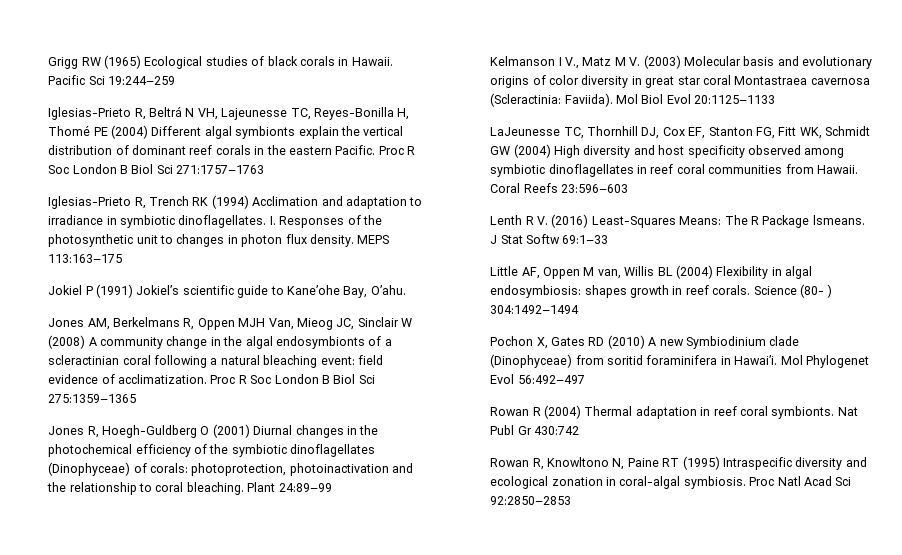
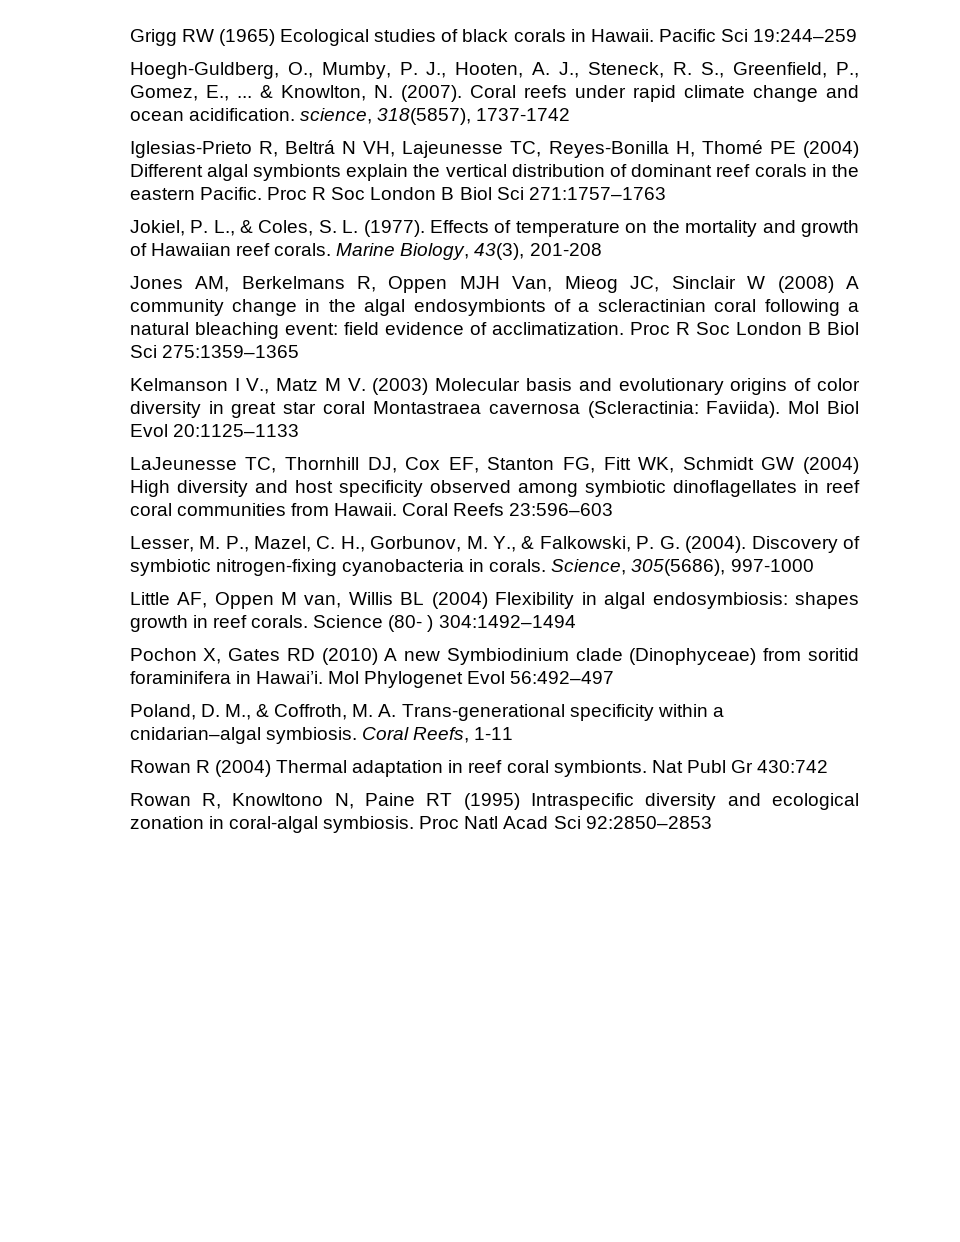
+ Hoegh-Guldberg, O., Mumby, P. J., Hooten, A. J., Steneck, R. S., Greenfield, P., Gomez, E., ... & Knowlton, N. (2007). Coral reefs under rapid climate change and ocean acidification. science, 318(5857), 1737-1742
- Iglesias-Prieto R, Trench RK (1994) Acclimation and adaptation to irradiance in symbiotic dinoflagellates. I. Responses of the photosynthetic unit to changes in photon flux density. MEPS 113:163–175
- Jokiel P (1991) Jokiel’s scientific guide to Kane’ohe Bay, O’ahu.
+ Jokiel, P. L., & Coles, S. L. (1977). Effects of temperature on the mortality and growth of Hawaiian reef corals. Marine Biology, 43(3), 201-208
- Jones R, Hoegh-Guldberg O (2001) Diurnal changes in the photochemical efficiency of the symbiotic dinoflagellates (Dinophyceae) of corals: photoprotection, photoinactivation and the relationship to coral bleaching. Plant 24:89–99
- Lenth R V. (2016) Least-Squares Means: The R Package lsmeans. J Stat Softw 69:1–33
+ Lesser, M. P., Mazel, C. H., Gorbunov, M. Y., & Falkowski, P. G. (2004). Discovery of symbiotic nitrogen-fixing cyanobacteria in corals. Science, 305(5686), 997-1000
+ Poland, D. M., & Coffroth, M. A. Trans-generational specificity within a cnidarian–algal symbiosis. Coral Reefs, 1-11

